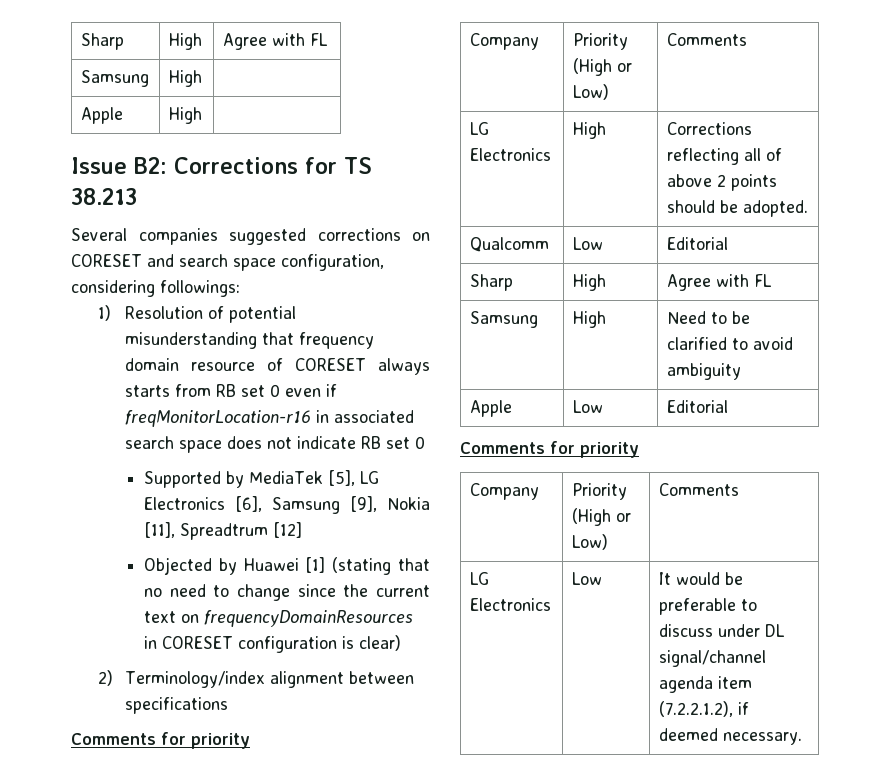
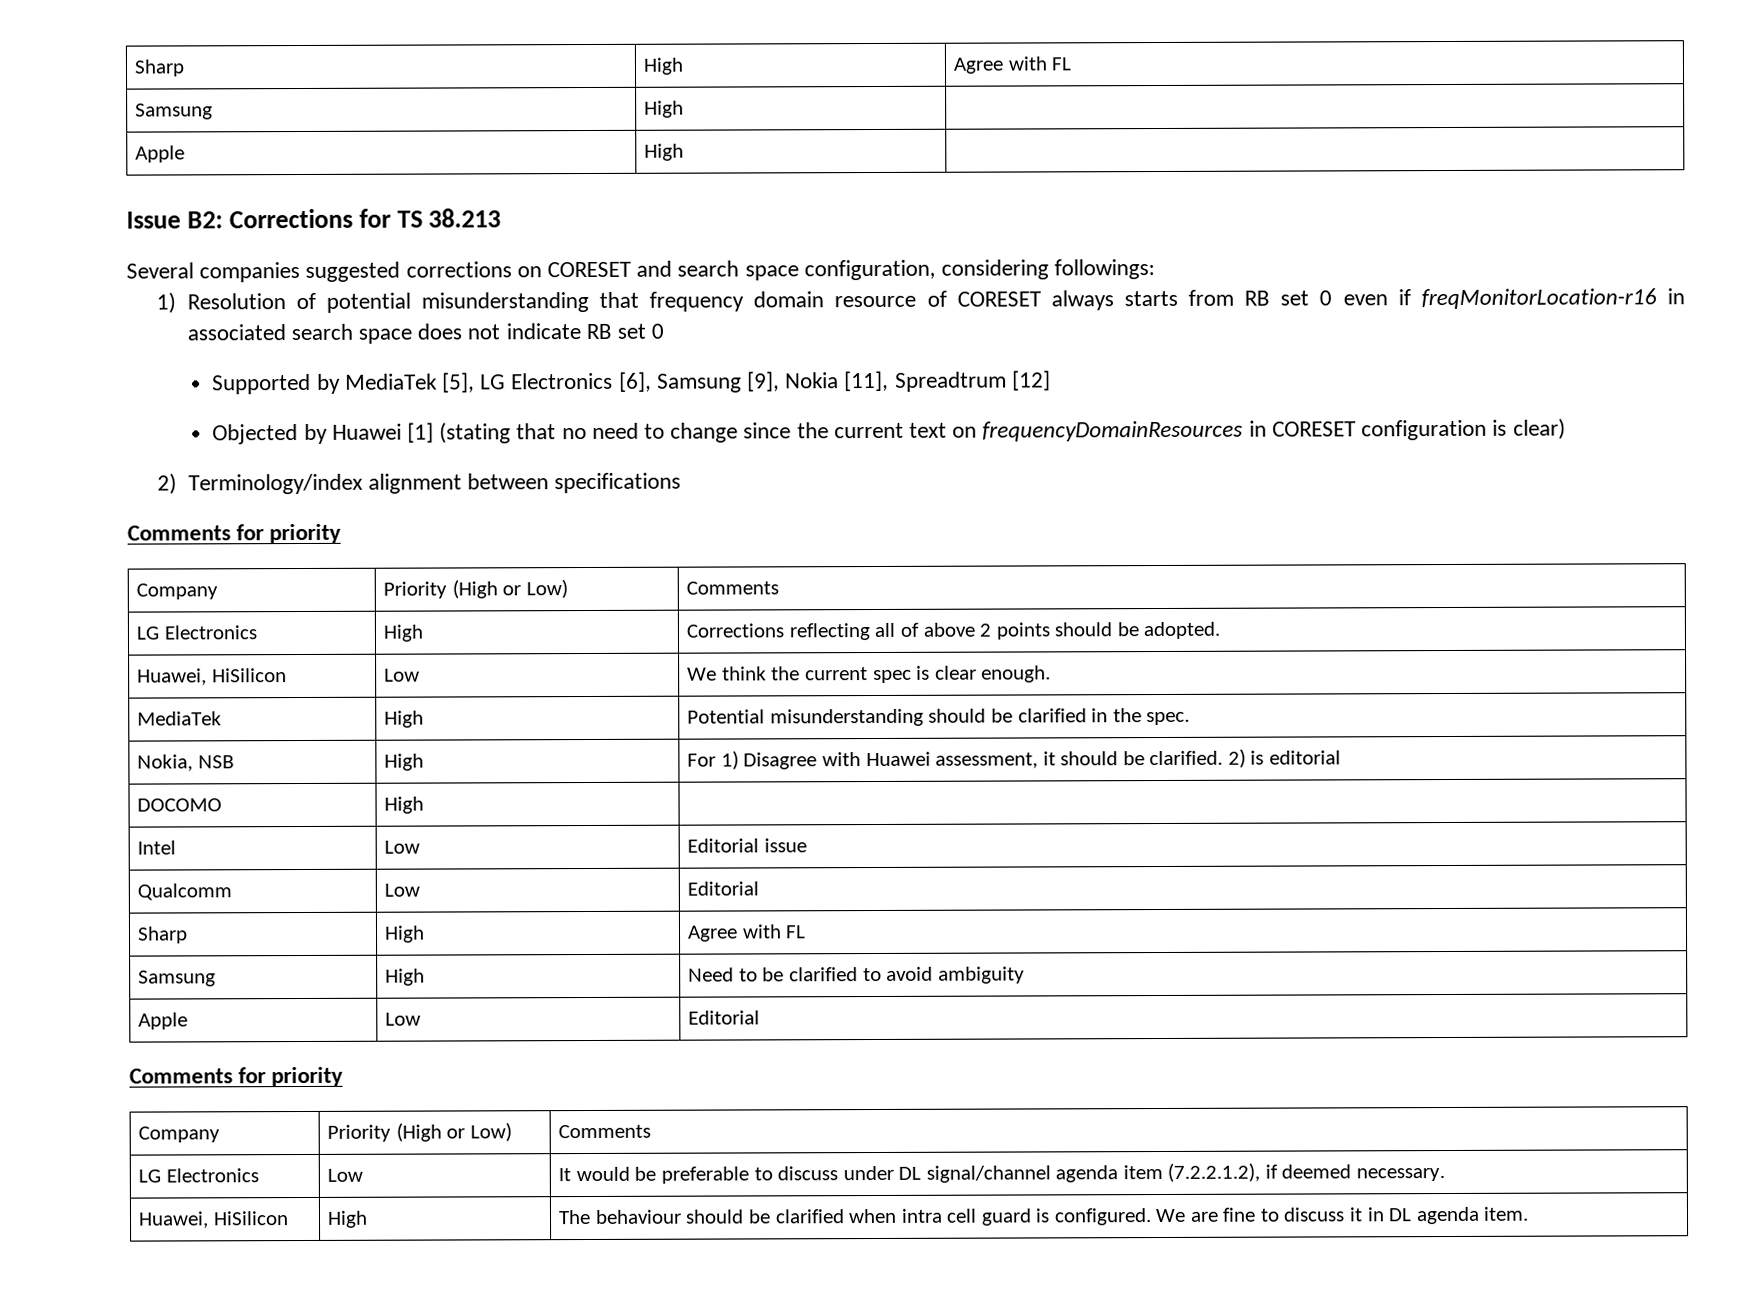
+ Huawei, HiSilicon | Low | We think the current spec is clear enough.
+ MediaTek | High | Potential misunderstanding should be clarified in the spec.
+ Nokia, NSB | High | For 1) Disagree with Huawei assessment, it should be clarified. 2) is editorial
+ DOCOMO | High |
+ Intel | Low | Editorial issue
+ Huawei, HiSilicon | High | The behaviour should be clarified when intra cell guard is configured. We are fine to discuss it in DL agenda item.

